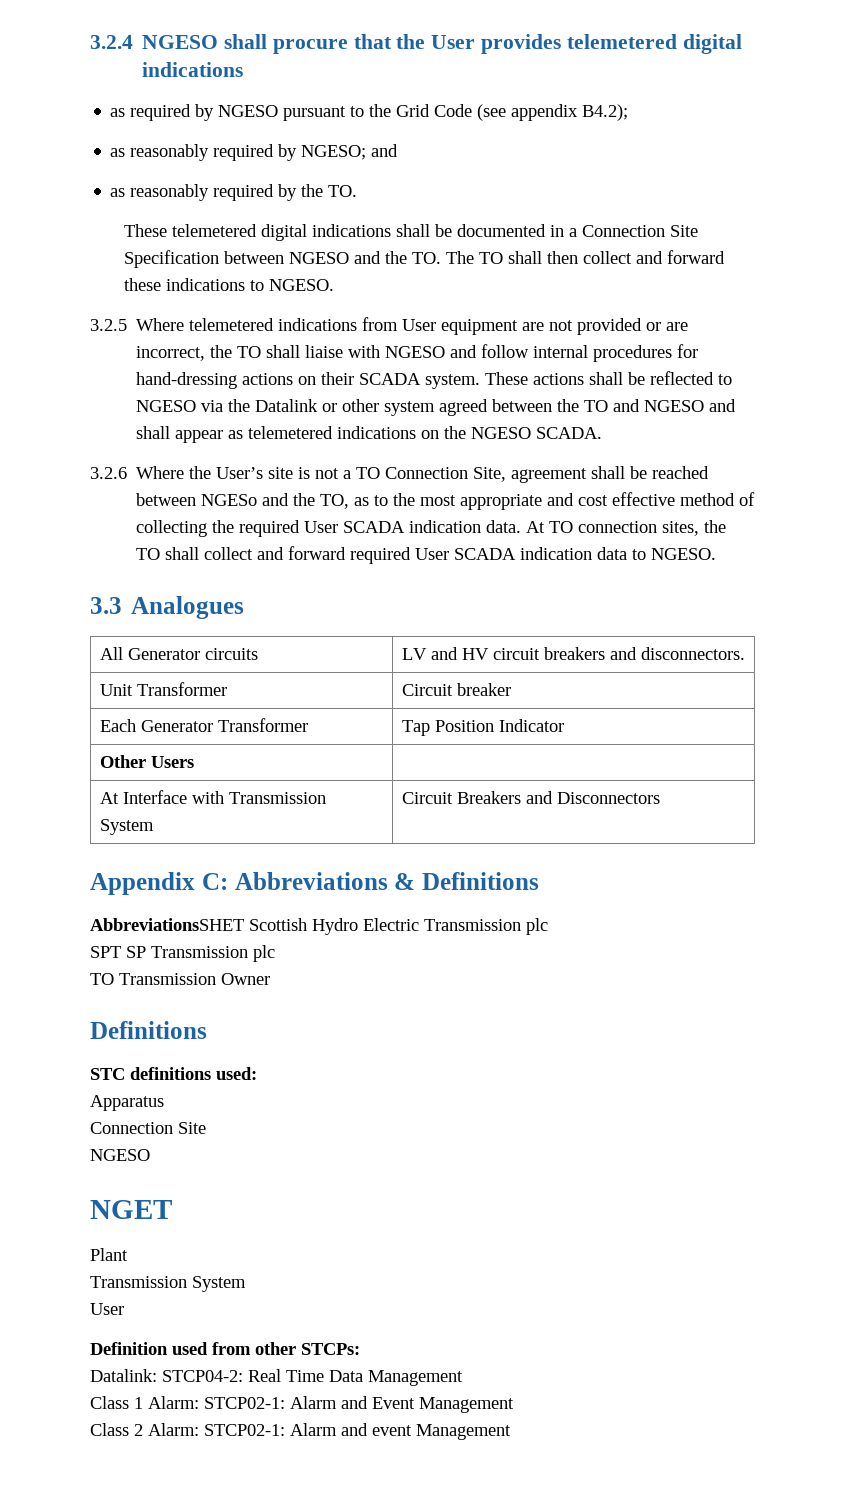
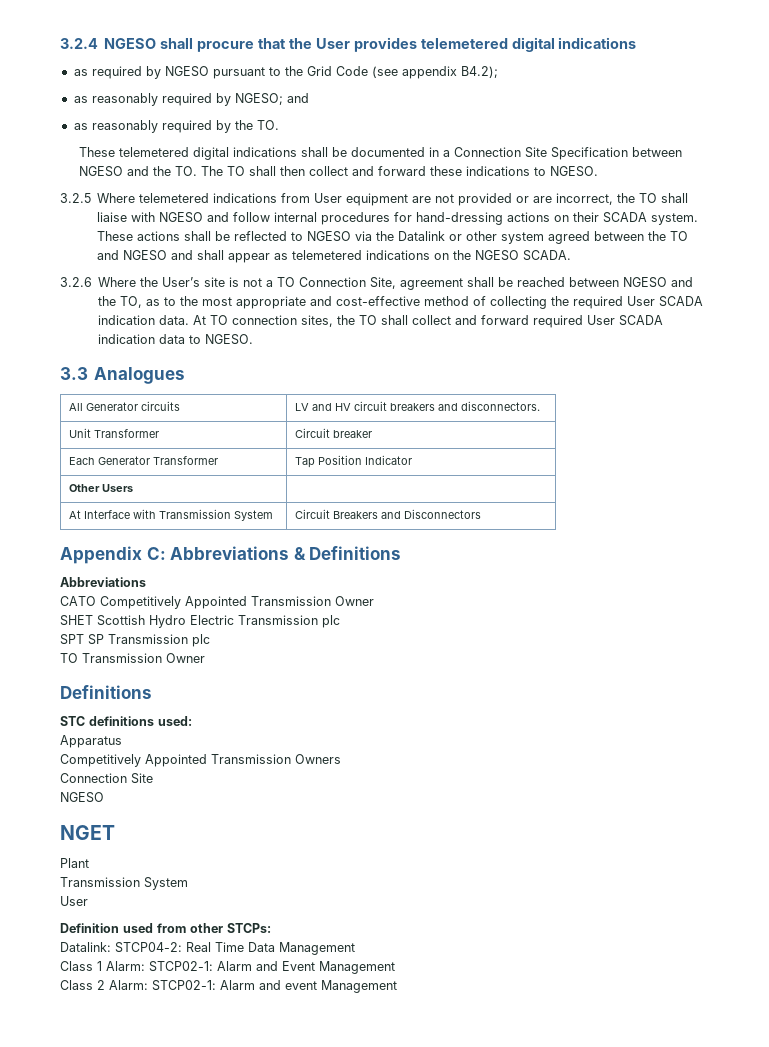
- 3.2.6 Where the User’s site is not a TO Connection Site, agreement shall be reached between NGESo and the TO, as to the most appropriate and cost effective method of collecting the required User SCADA indication data.
+ 3.2.6 Where the User’s site is not a TO Connection Site, agreement shall be reached between NGESO and the TO, as to the most appropriate and cost-effective method of collecting the required User SCADA indication data.
  Appendix C: Abbreviations & Definitions
- AbbreviationsSHET Scottish Hydro Electric Transmission plc
+ Abbreviations
+ CATO Competitively Appointed Transmission Owner
+ SHET Scottish Hydro Electric Transmission plc
+ Competitively Appointed Transmission Owners

